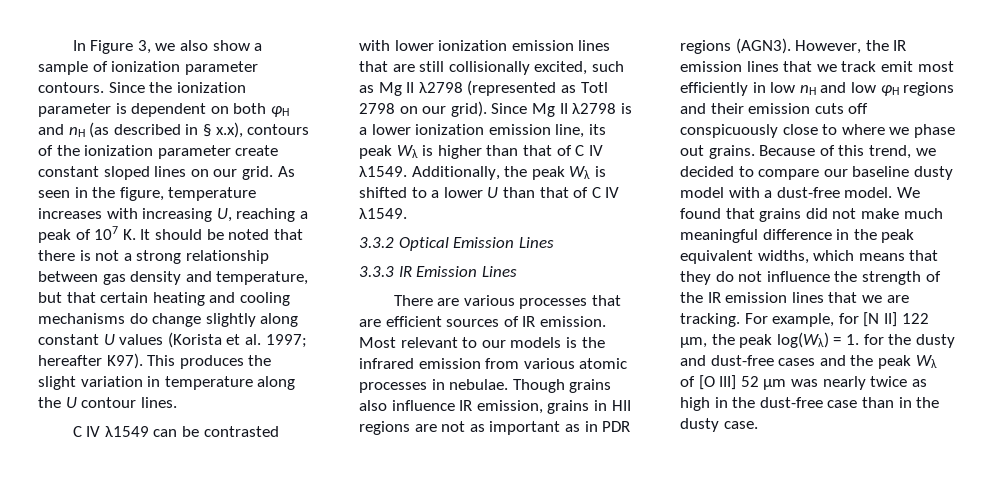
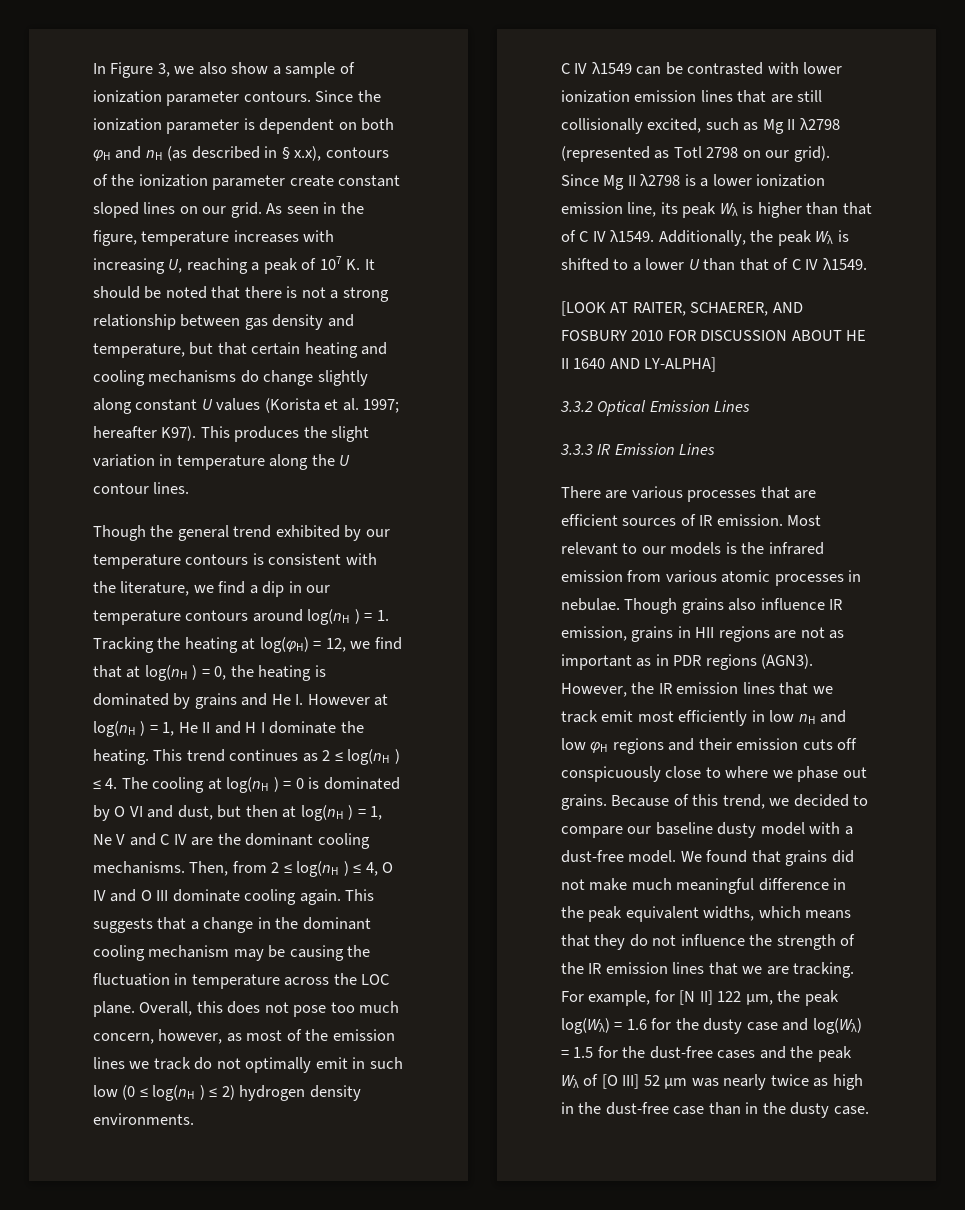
+ Though the general trend exhibited by our temperature contours is consistent with the literature, we find a dip in our temperature contours around log(nH ) = 1. Tracking the heating at log(φH) = 12, we find that at log(nH ) = 0, the heating is dominated by grains and He I. However at log(nH ) = 1, He II and H I dominate the heating. This trend continues as 2 ≤ log(nH ) ≤ 4. The cooling at log(nH ) = 0 is dominated by O VI and dust, but then at log(nH ) = 1, Ne V and C IV are the dominant cooling mechanisms. Then, from 2 ≤ log(nH ) ≤ 4, O IV and O III dominate cooling again. This suggests that a change in the dominant cooling mechanism may be causing the fluctuation in temperature across the LOC plane. Overall, this does not pose too much concern, however, as most of the emission lines we track do not optimally emit in such low (0 ≤ log(nH ) ≤ 2) hydrogen density environments.
+ [LOOK AT RAITER, SCHAERER, AND FOSBURY 2010 FOR DISCUSSION ABOUT HE II 1640 AND LY-ALPHA]
- For example, for [N II] 122 µm, the peak log(Wλ) = 1. for the dusty and dust-free cases and the peak Wλ of [O III] 52 µm was nearly twice as high in the dust-free case than in the dusty case.
+ For example, for [N II] 122 µm, the peak log(Wλ) = 1.6 for the dusty case and log(Wλ) = 1.5 for the dust-free cases and the peak Wλ of [O III] 52 µm was nearly twice as high in the dust-free case than in the dusty case.

